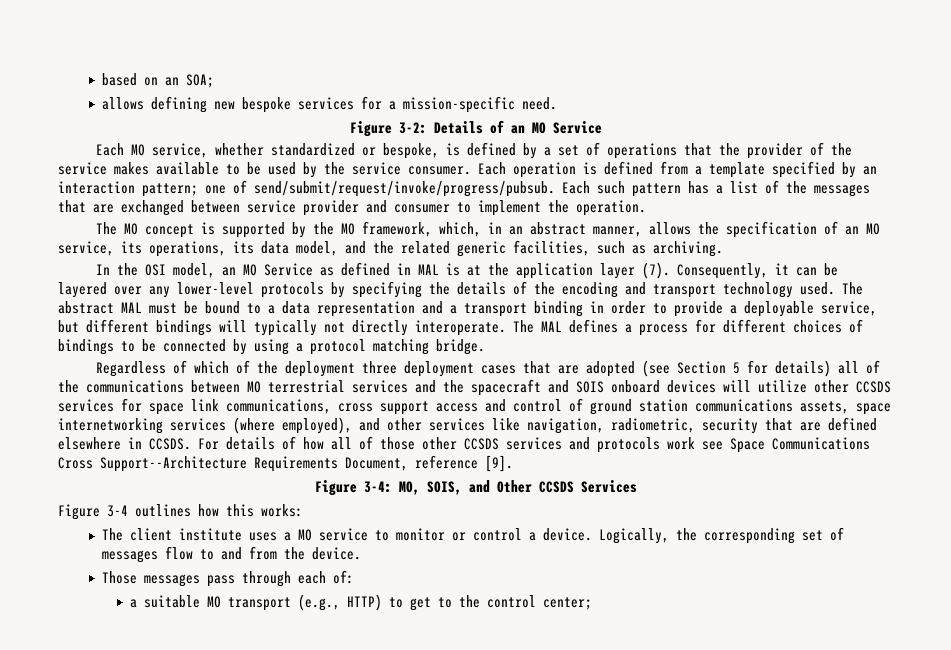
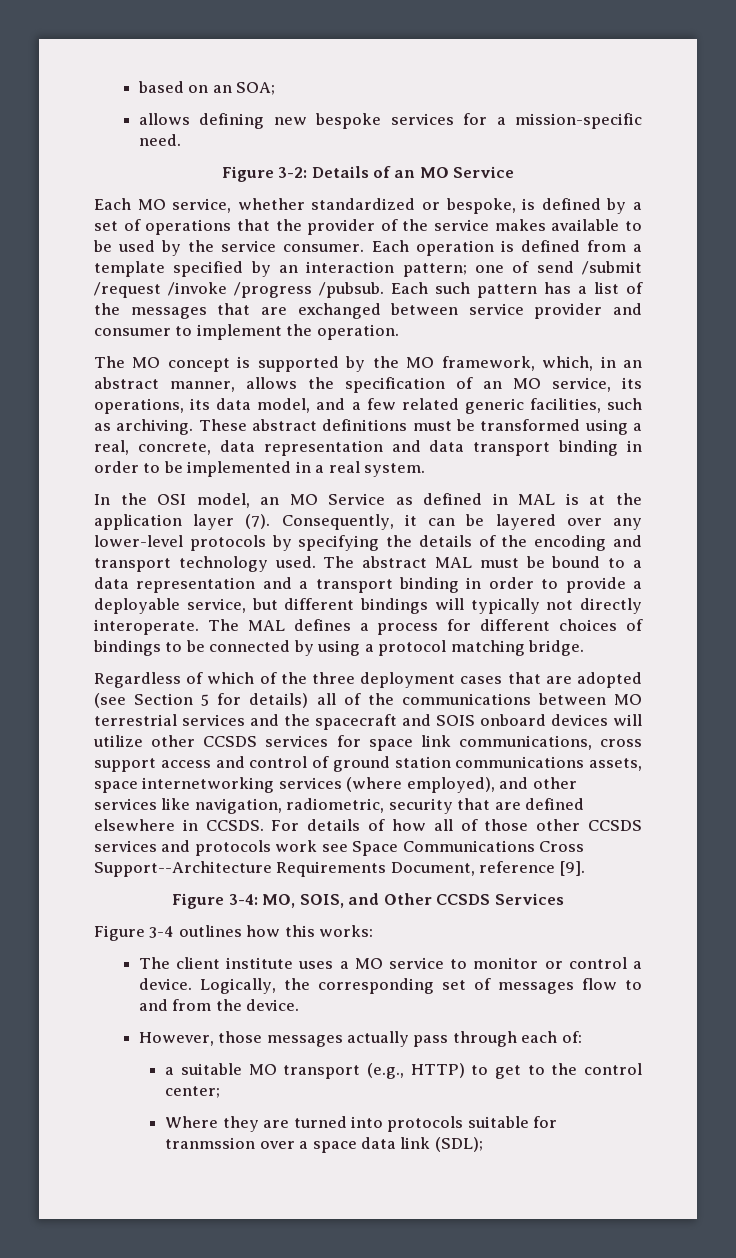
- Each operation is defined from a template specified by an interaction pattern; one of send/submit/request/invoke/progress/pubsub.
+ Each operation is defined from a template specified by an interaction pattern; one of send /submit /request /invoke /progress /pubsub.
- The MO concept is supported by the MO framework, which, in an abstract manner, allows the specification of an MO service, its operations, its data model, and the related generic facilities, such as archiving.
+ The MO concept is supported by the MO framework, which, in an abstract manner, allows the specification of an MO service, its operations, its data model, and a few related generic facilities, such as archiving. These abstract definitions must be transformed using a real, concrete, data representation and data transport binding in order to be implemented in a real system.
- Regardless of which of the deployment three deployment cases that are adopted (see Section 5 for details) all of the communications between MO terrestrial services and the spacecraft and SOIS onboard devices will utilize other CCSDS services for space link communications, cross support access and control of ground station communications assets, space internetworking services (where employed), and other services like navigation, radiometric, security that are defined elsewhere in CCSDS.
+ Regardless of which of the three deployment cases that are adopted (see Section 5 for details) all of the communications between MO terrestrial services and the spacecraft and SOIS onboard devices will utilize other CCSDS services for space link communications, cross support access and control of ground station communications assets, space internetworking services (where employed), and other services like navigation, radiometric, security that are defined elsewhere in CCSDS.
- Those messages pass through each of:
+ However, those messages actually pass through each of:
+ Where they are turned into protocols suitable for tranmssion over a space data link (SDL);

